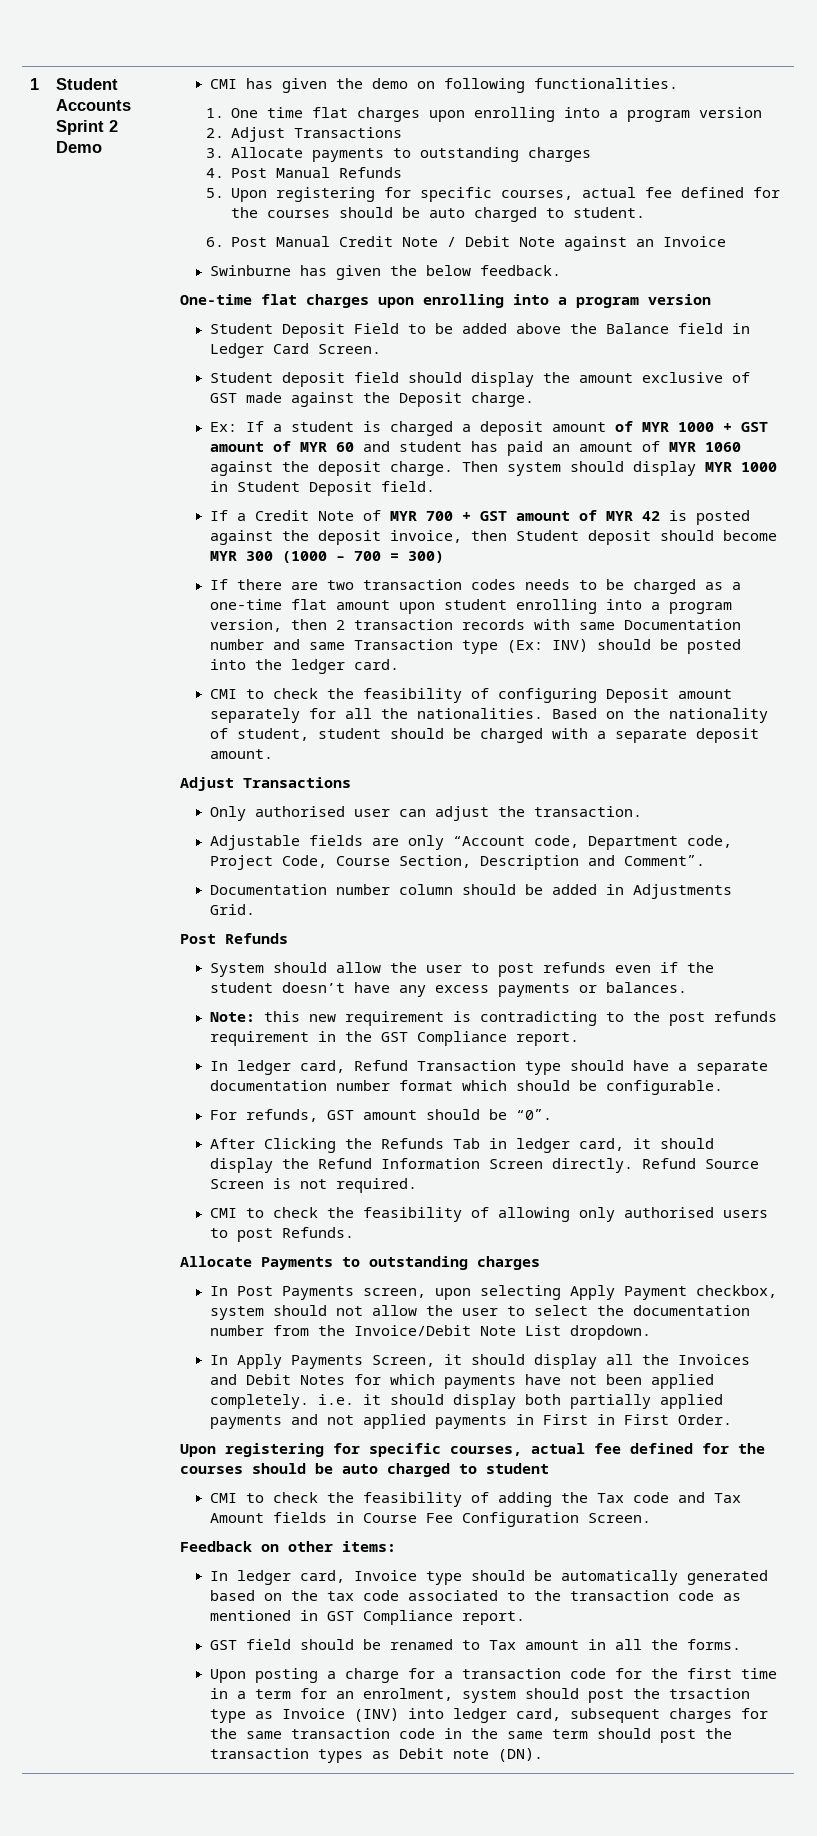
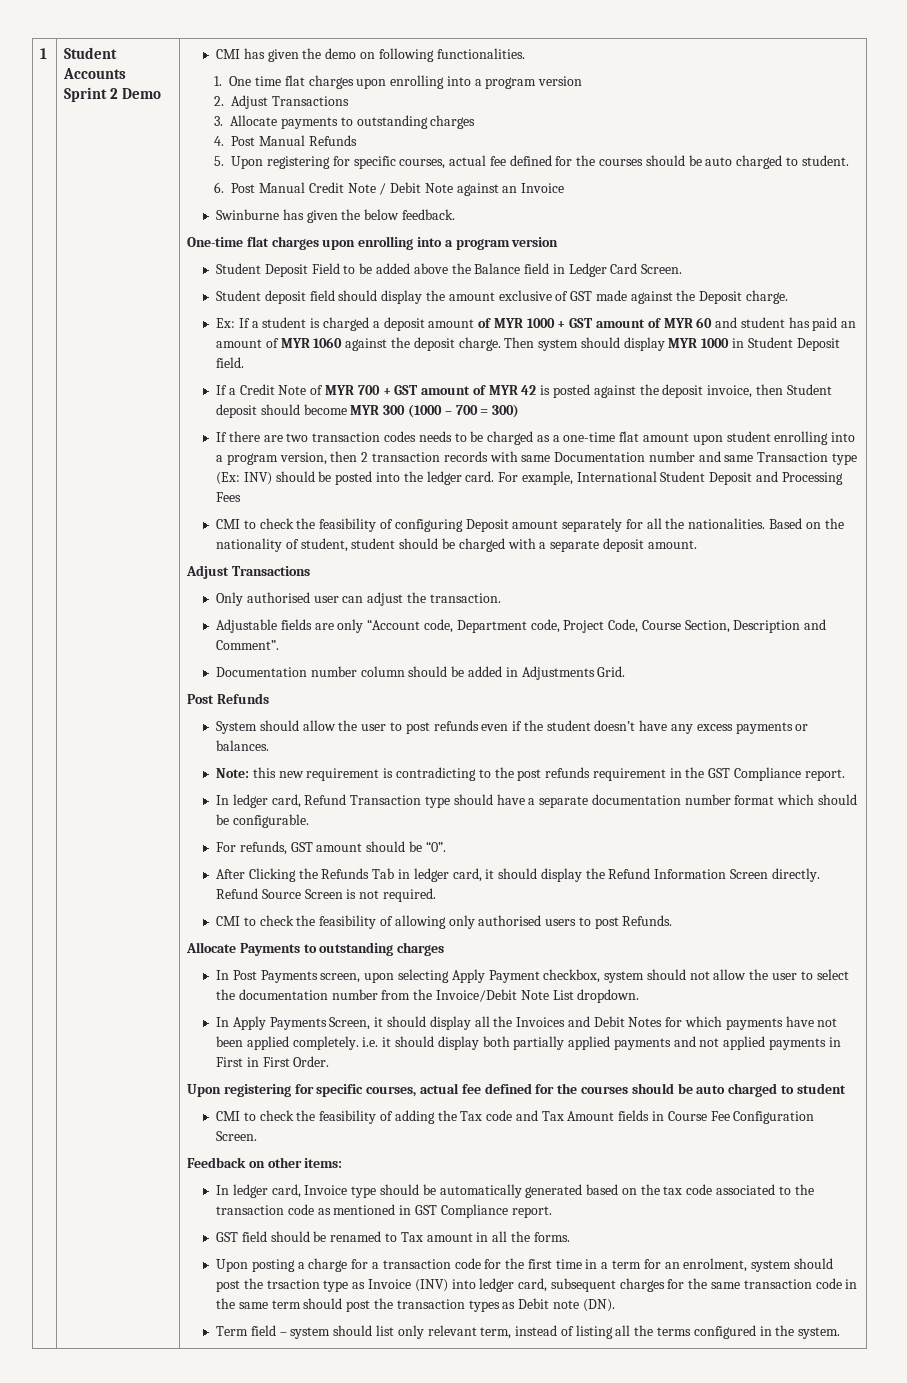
+ For example, International Student Deposit and Processing Fees
+ Term field – system should list only relevant term, instead of listing all the terms configured in the system.

